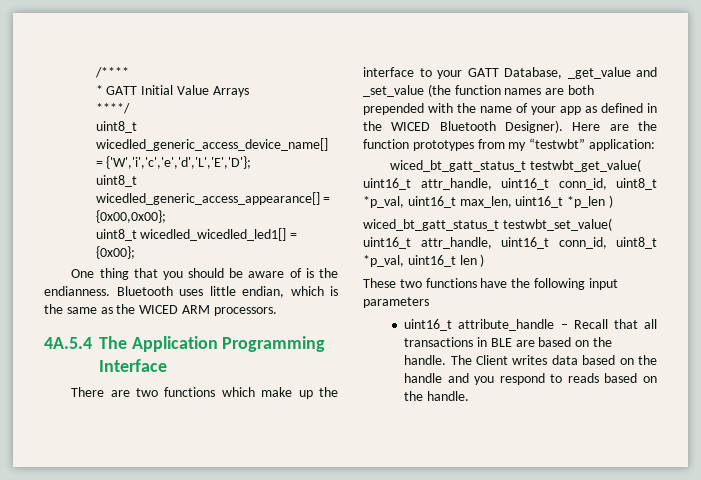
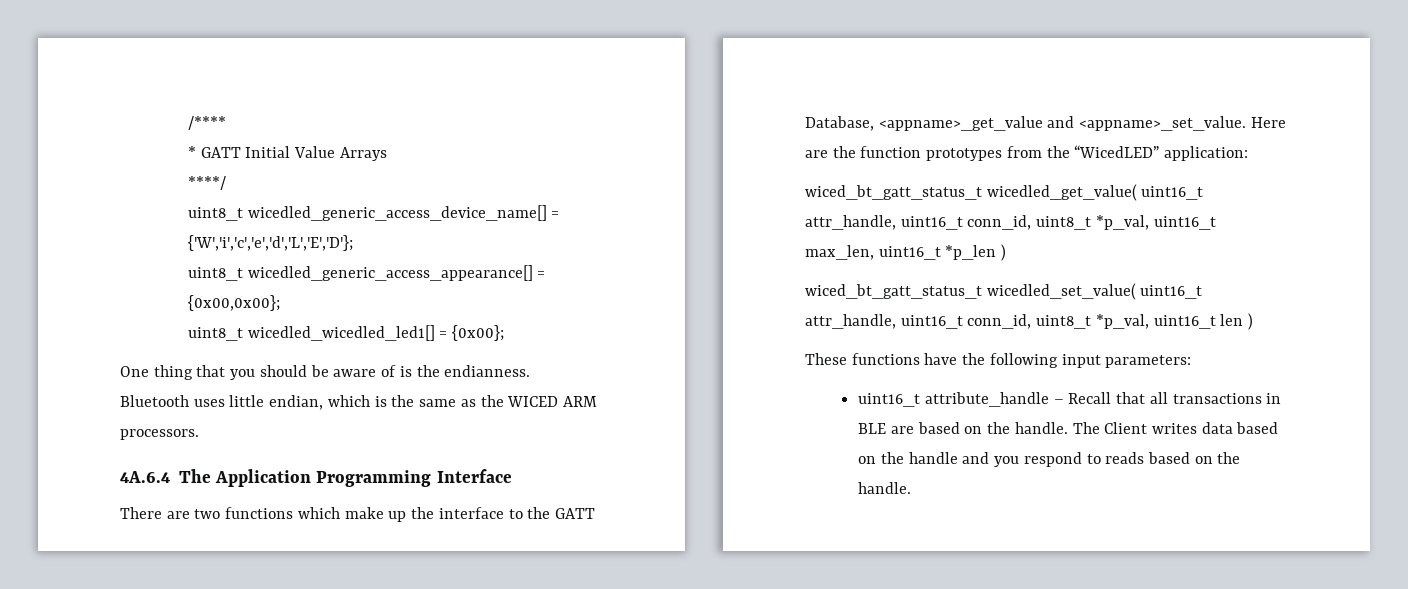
- 4A.5.4 The Application Programming Interface
+ 4A.6.4 The Application Programming Interface
- There are two functions which make up the interface to your GATT Database, _get_value and _set_value (the function names are both prepended with the name of your app as defined in the WICED Bluetooth Designer).
+ There are two functions which make up the interface to the GATT Database, <appname>_get_value and <appname>_set_value.
- Here are the function prototypes from my “testwbt” application:
+ Here are the function prototypes from the “WicedLED” application:
- wiced_bt_gatt_status_t testwbt_get_value( uint16_t attr_handle, uint16_t conn_id, uint8_t *p_val, uint16_t max_len, uint16_t *p_len )
+ wiced_bt_gatt_status_t wicedled_get_value( uint16_t attr_handle, uint16_t conn_id, uint8_t *p_val, uint16_t max_len, uint16_t *p_len )
- wiced_bt_gatt_status_t testwbt_set_value( uint16_t attr_handle, uint16_t conn_id, uint8_t *p_val, uint16_t len )
+ wiced_bt_gatt_status_t wicedled_set_value( uint16_t attr_handle, uint16_t conn_id, uint8_t *p_val, uint16_t len )
- These two functions have the following input parameters
+ These functions have the following input parameters:

